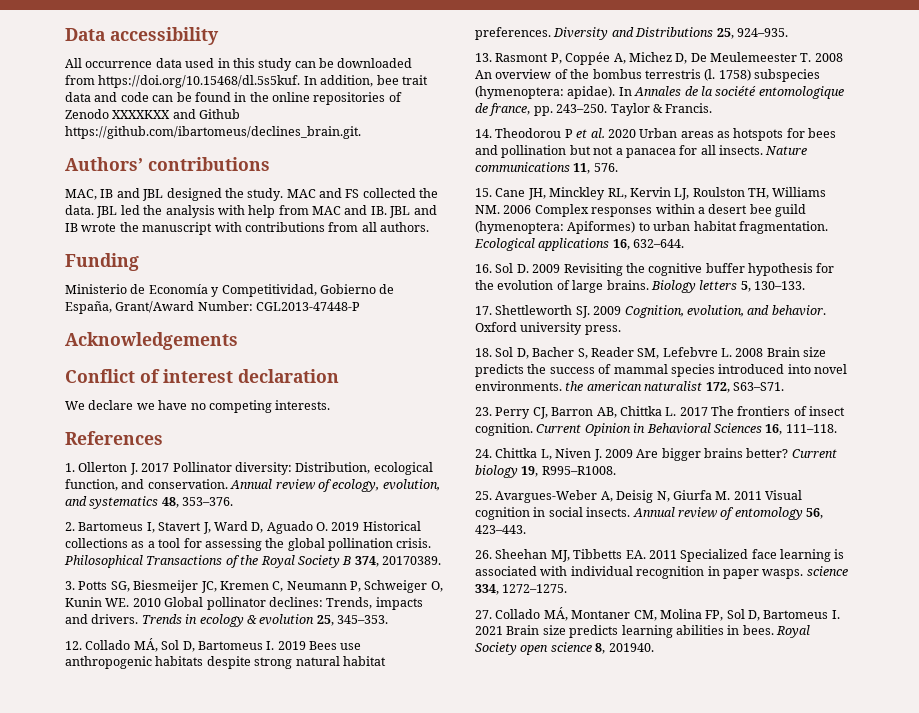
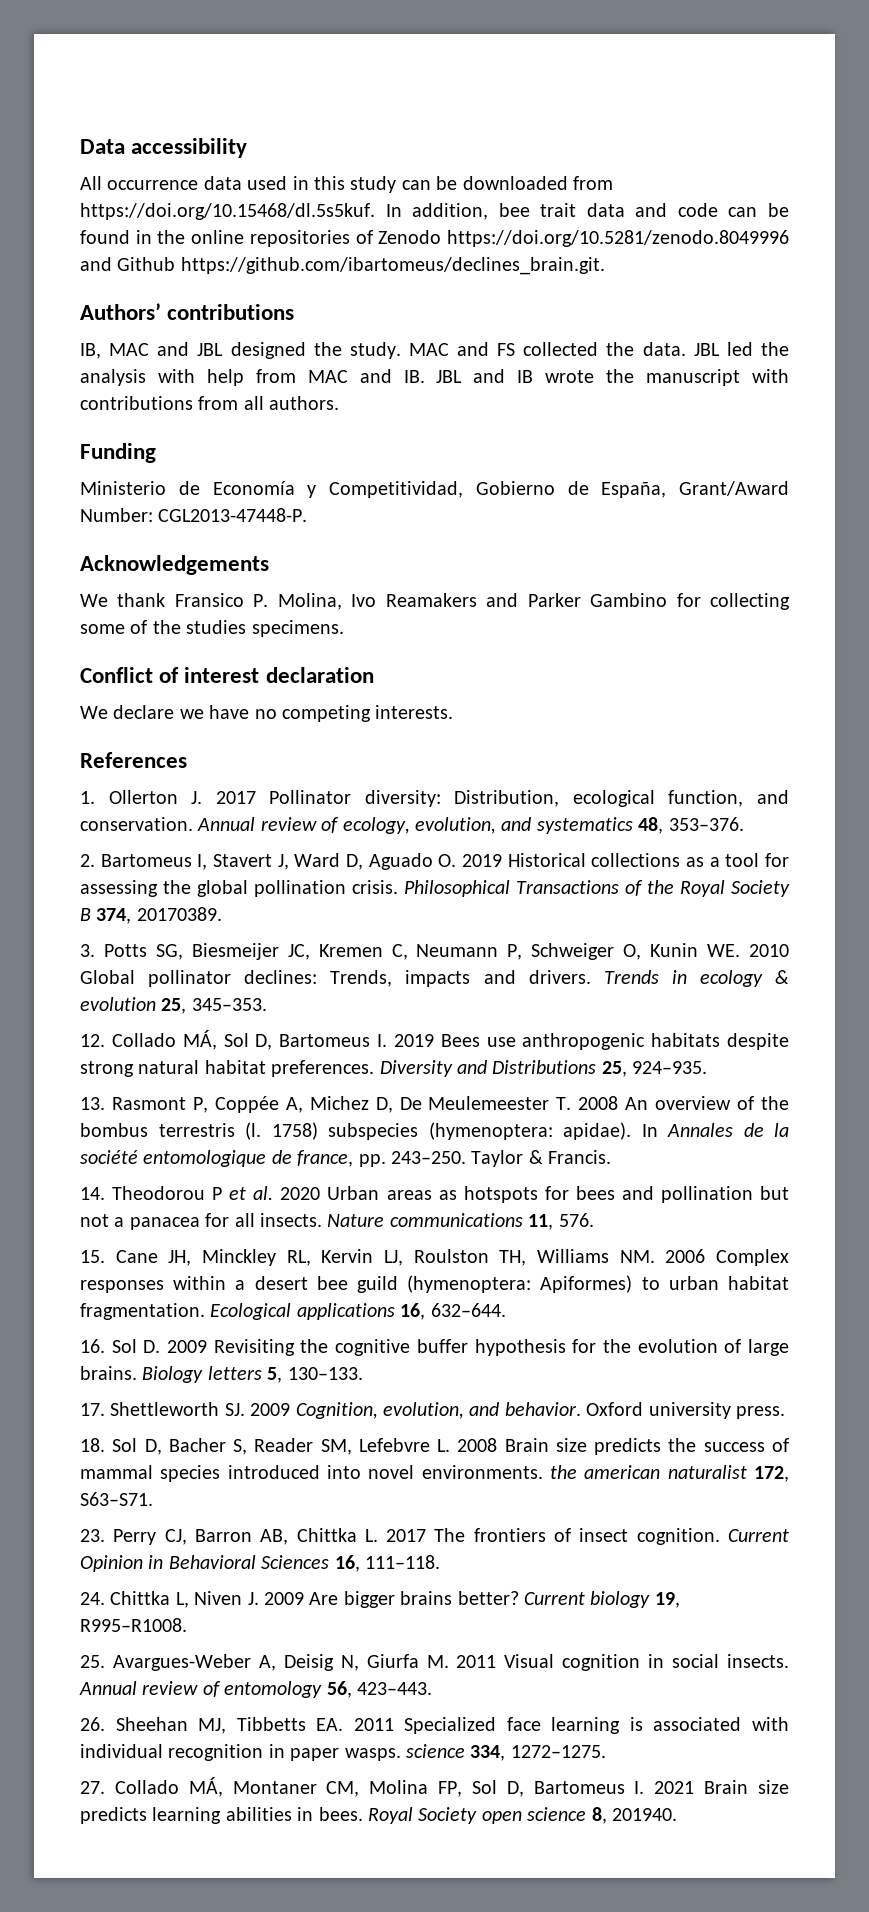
- All occurrence data used in this study can be downloaded from https://doi.org/10.15468/dl.5s5kuf. In addition, bee trait data and code can be found in the online repositories of Zenodo XXXXKXX and Github https://github.com/ibartomeus/declines_brain.git.
+ All occurrence data used in this study can be downloaded from https://doi.org/10.15468/dl.5s5kuf. In addition, bee trait data and code can be found in the online repositories of Zenodo https://doi.org/10.5281/zenodo.8049996 and Github https://github.com/ibartomeus/declines_brain.git.
- MAC, IB and JBL designed the study.
+ IB, MAC and JBL designed the study.
- Ministerio de Economía y Competitividad, Gobierno de España, Grant/Award Number: CGL2013-47448-P
+ Ministerio de Economía y Competitividad, Gobierno de España, Grant/Award Number: CGL2013-47448-P.
+ We thank Fransico P. Molina, Ivo Reamakers and Parker Gambino for collecting some of the studies specimens.

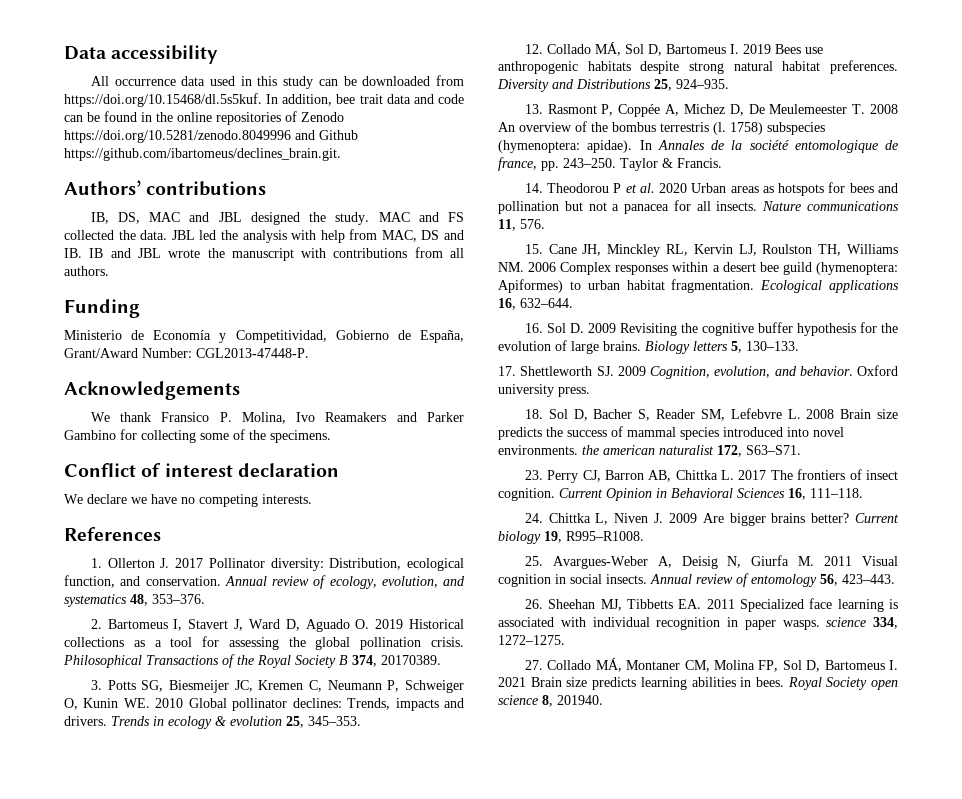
- IB, MAC and JBL designed the study.
+ IB, DS, MAC and JBL designed the study.
- JBL led the analysis with help from MAC and IB. JBL and IB wrote the manuscript with contributions from all authors.
+ JBL led the analysis with help from MAC, DS and IB. IB and JBL wrote the manuscript with contributions from all authors.
- We thank Fransico P. Molina, Ivo Reamakers and Parker Gambino for collecting some of the studies specimens.
+ We thank Fransico P. Molina, Ivo Reamakers and Parker Gambino for collecting some of the specimens.

